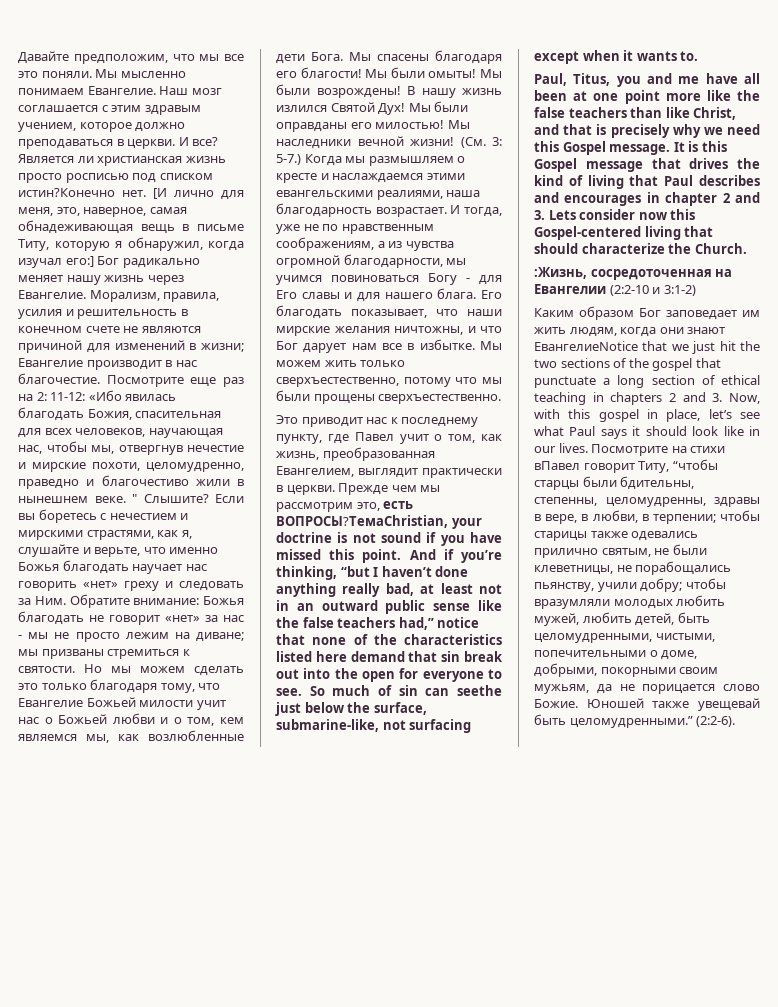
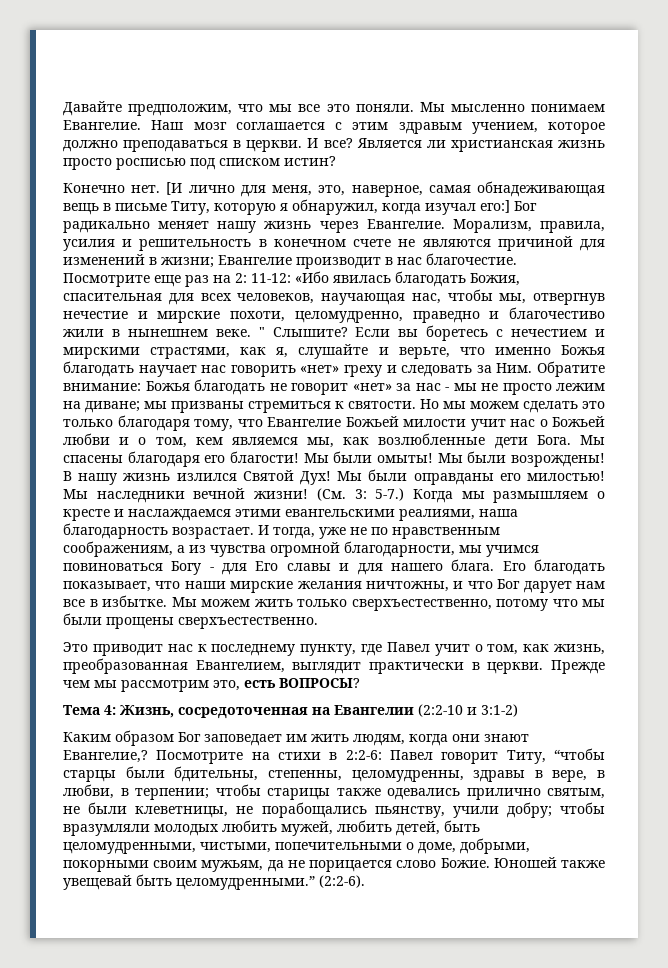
- Является ли христианская жизнь просто росписью под списком истин?Конечно нет.
+ Является ли христианская жизнь просто росписью под списком истин?
+ Конечно нет.
- Прежде чем мы рассмотрим это, есть ВОПРОСЫ?ТемаChristian, your doctrine is not sound if you have missed this point. And if you’re thinking, “but I haven’t done anything really bad, at least not in an outward public sense like the false teachers had,” notice that none of the characteristics listed here demand that sin break out into the open for everyone to see. So much of sin can seethe just below the surface, submarine-like, not surfacing except when it wants to.
- Paul, Titus, you and me have all been at one point more like the false teachers than like Christ, and that is precisely why we need this Gospel message. It is this Gospel message that drives the kind of living that Paul describes and encourages in chapter 2 and 3. Lets consider now this Gospel-centered living that should characterize the Church.
- :Жизнь, сосредоточенная на Евангелии (2:2-10 и 3:1-2)
+ Прежде чем мы рассмотрим это, есть ВОПРОСЫ?
+ Тема 4: Жизнь, сосредоточенная на Евангелии (2:2-10 и 3:1-2)
- Каким образом Бог заповедает им жить людям, когда они знают ЕвангелиеNotice that we just hit the two sections of the gospel that punctuate a long section of ethical teaching in chapters 2 and 3. Now, with this gospel in place, let’s see what Paul says it should look like in our lives. Посмотрите на стихи вПавел говорит Титу, “чтобы старцы были бдительны, степенны, целомудренны, здравы в вере, в любви, в терпении;
+ Каким образом Бог заповедает им жить людям, когда они знают Евангелие,? Посмотрите на стихи в 2:2-6: Павел говорит Титу, “чтобы старцы были бдительны, степенны, целомудренны, здравы в вере, в любви, в терпении;

